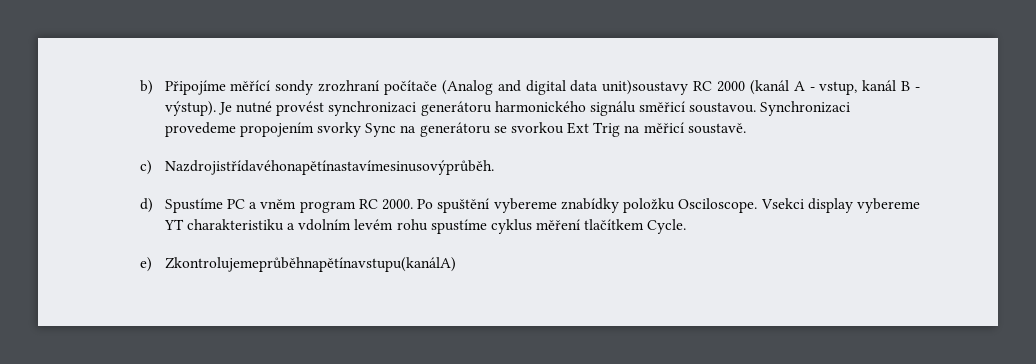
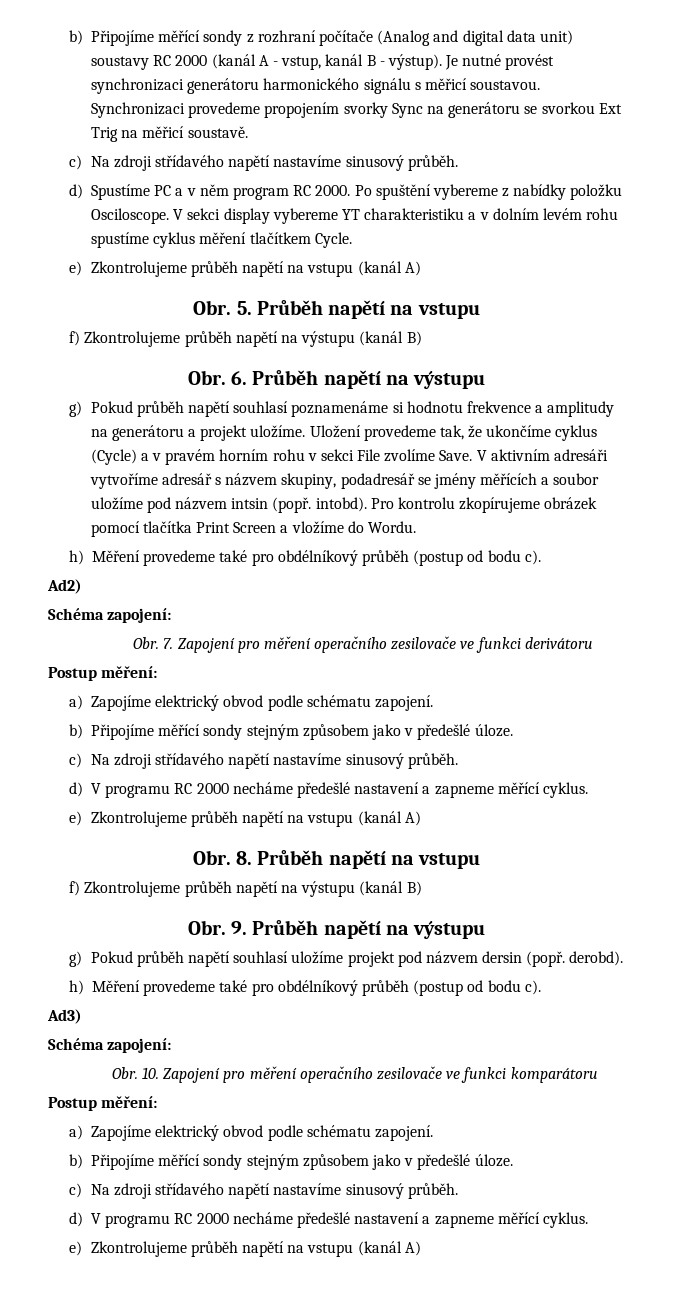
- b) Připojíme měřící sondy zrozhraní počítače (Analog and digital data unit)soustavy RC 2000 (kanál A - vstup, kanál B - výstup).
+ b) Připojíme měřící sondy z rozhraní počítače (Analog and digital data unit) soustavy RC 2000 (kanál A - vstup, kanál B - výstup).
- Je nutné provést synchronizaci generátoru harmonického signálu směřicí soustavou.
+ Je nutné provést synchronizaci generátoru harmonického signálu s měřicí soustavou.
  Synchronizaci provedeme propojením svorky Sync na generátoru se svorkou Ext Trig na měřicí soustavě.
- c) Nazdrojistřídavéhonapětínastavímesinusovýprůběh.
+ c) Na zdroji střídavého napětí nastavíme sinusový průběh.
- d) Spustíme PC a vněm program RC 2000.
+ d) Spustíme PC a v něm program RC 2000.
- Po spuštění vybereme znabídky položku Osciloscope. Vsekci display vybereme YT charakteristiku a vdolním levém rohu spustíme cyklus měření tlačítkem Cycle.
- e) Zkontrolujemeprůběhnapětínavstupu(kanálA)
+ Po spuštění vybereme z nabídky položku Osciloscope. V sekci display vybereme YT charakteristiku a v dolním levém rohu spustíme cyklus měření tlačítkem Cycle.
+ e) Zkontrolujeme průběh napětí na vstupu (kanál A)
+ Obr. 5. Průběh napětí na vstupu
+ f) Zkontrolujeme průběh napětí na výstupu (kanál B)
+ Obr. 6. Průběh napětí na výstupu
+ g) Pokud průběh napětí souhlasí poznamenáme si hodnotu frekvence a amplitudy na generátoru a projekt uložíme. Uložení provedeme tak, že ukončíme cyklus (Cycle) a v pravém horním rohu v sekci File zvolíme Save. V aktivním adresáři vytvoříme adresář s názvem skupiny, podadresář se jmény měřících a soubor uložíme pod názvem intsin (popř. intobd). Pro kontrolu zkopírujeme obrázek pomocí tlačítka Print Screen a vložíme do Wordu.
+ h) Měření provedeme také pro obdélníkový průběh (postup od bodu c).
+ Ad2)
+ Schéma zapojení:
+ Obr. 7. Zapojení pro měření operačního zesilovače ve funkci derivátoru
+ Postup měření:
+ a) Zapojíme elektrický obvod podle schématu zapojení.
+ b) Připojíme měřící sondy stejným způsobem jako v předešlé úloze.
+ c) Na zdroji střídavého napětí nastavíme sinusový průběh.
+ d) V programu RC 2000 necháme předešlé nastavení a zapneme měřící cyklus.
+ e) Zkontrolujeme průběh napětí na vstupu (kanál A)
+ Obr. 8. Průběh napětí na vstupu
+ f) Zkontrolujeme průběh napětí na výstupu (kanál B)
+ Obr. 9. Průběh napětí na výstupu
+ g) Pokud průběh napětí souhlasí uložíme projekt pod názvem dersin (popř. derobd).
+ h) Měření provedeme také pro obdélníkový průběh (postup od bodu c).
+ Ad3)
+ Schéma zapojení:
+ Obr. 10. Zapojení pro měření operačního zesilovače ve funkci komparátoru
+ Postup měření:
+ a) Zapojíme elektrický obvod podle schématu zapojení.
+ b) Připojíme měřící sondy stejným způsobem jako v předešlé úloze.
+ c) Na zdroji střídavého napětí nastavíme sinusový průběh.
+ d) V programu RC 2000 necháme předešlé nastavení a zapneme měřící cyklus.
+ e) Zkontrolujeme průběh napětí na vstupu (kanál A)

